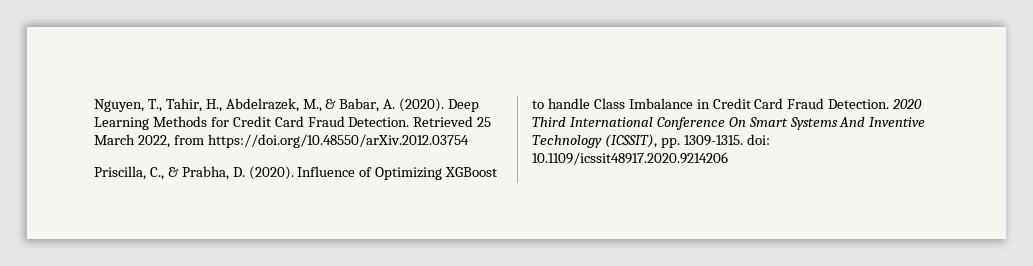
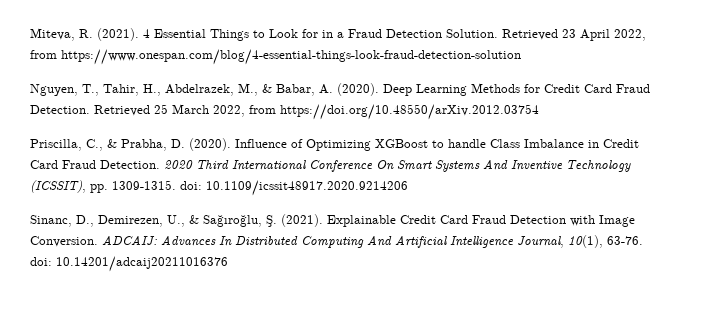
+ Miteva, R. (2021). 4 Essential Things to Look for in a Fraud Detection Solution. Retrieved 23 April 2022, from https://www.onespan.com/blog/4-essential-things-look-fraud-detection-solution
+ Sinanc, D., Demirezen, U., & Sağıroğlu, Ş. (2021). Explainable Credit Card Fraud Detection with Image Conversion. ADCAIJ: Advances In Distributed Computing And Artificial Intelligence Journal, 10(1), 63-76. doi: 10.14201/adcaij20211016376

